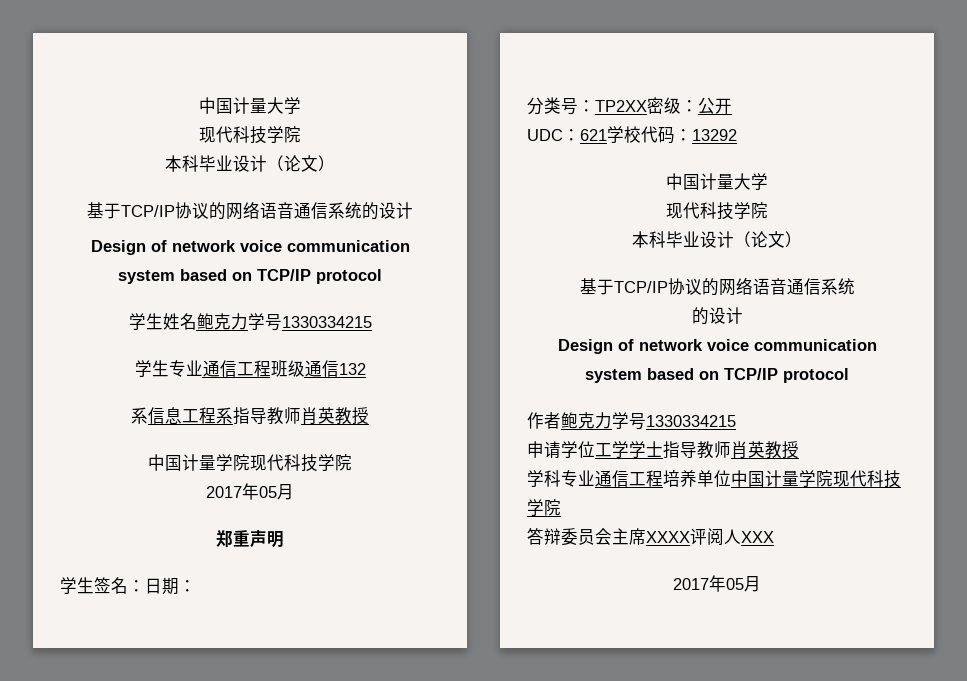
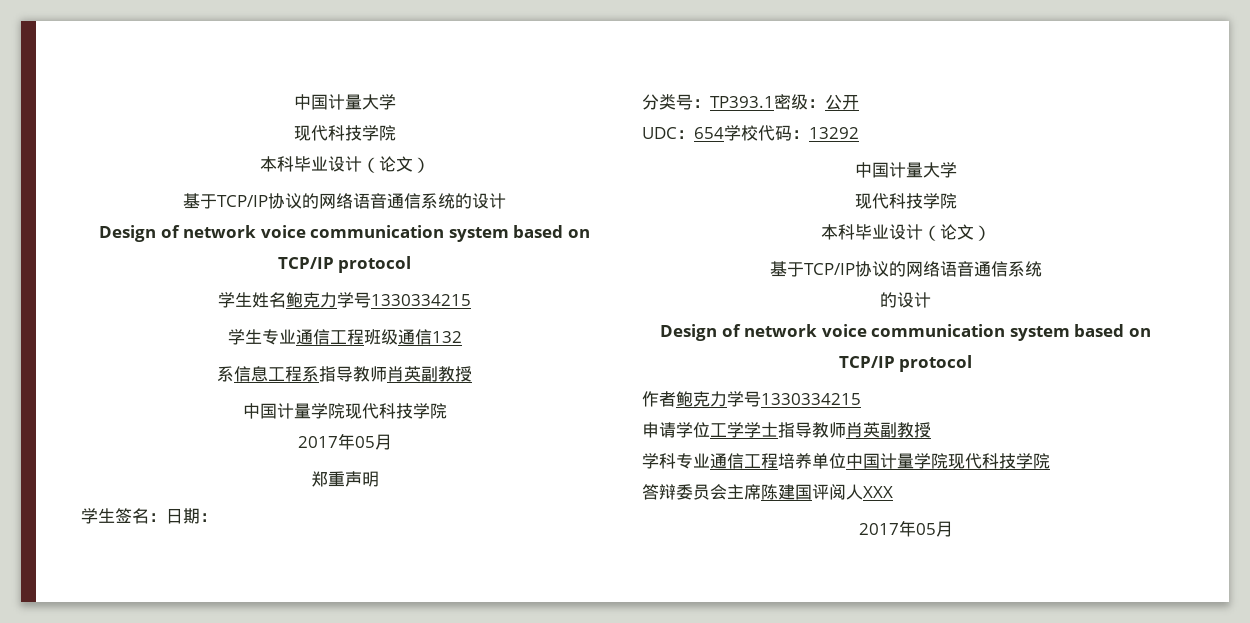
- 系信息工程系指导教师肖英教授
+ 系信息工程系指导教师肖英副教授
- 分类号：TP2XX密级：公开
+ 分类号：TP393.1密级：公开
- UDC：621学校代码：13292
+ UDC：654学校代码：13292
- 申请学位工学学士指导教师肖英教授
+ 申请学位工学学士指导教师肖英副教授
- 答辩委员会主席XXXX评阅人XXX
+ 答辩委员会主席陈建国评阅人XXX

